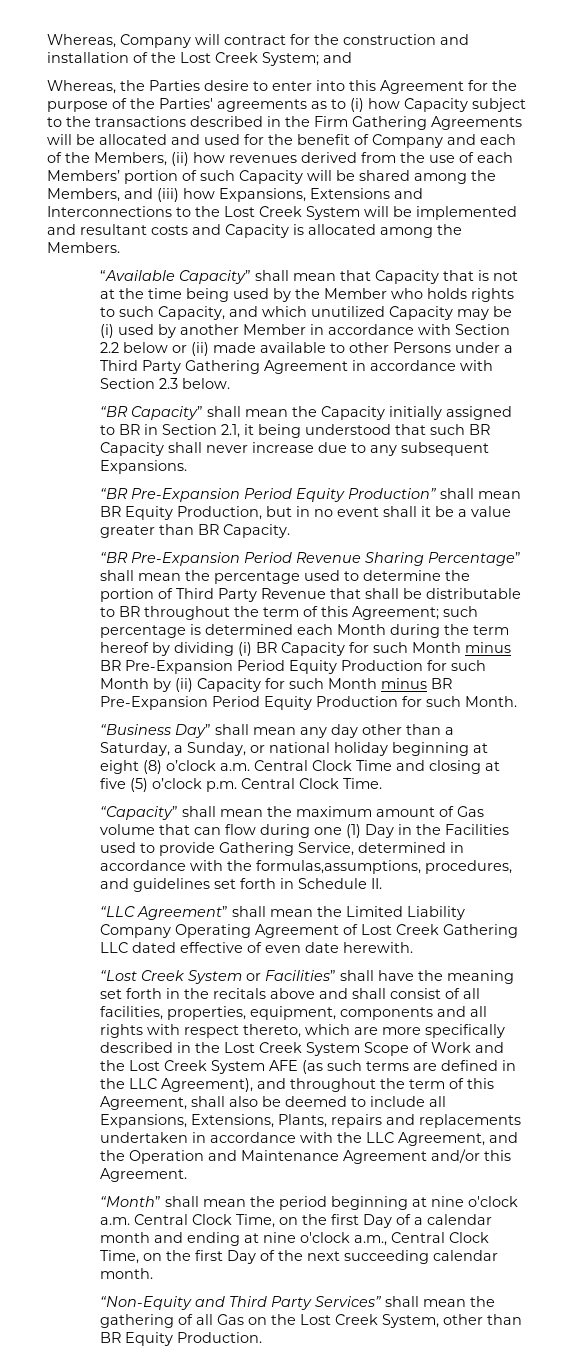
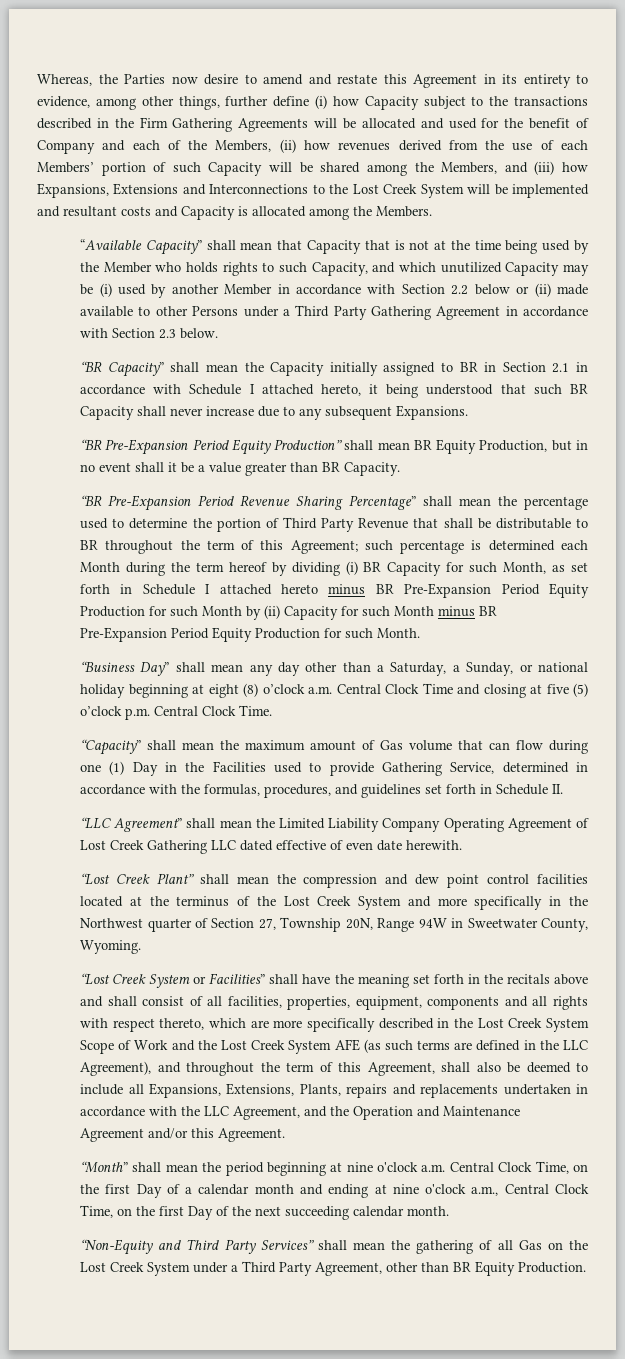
- Whereas, Company will contract for the construction and installation of the Lost Creek System; and
- Whereas, the Parties desire to enter into this Agreement for the purpose of the Parties' agreements as to (i) how Capacity subject to the transactions described in the Firm Gathering Agreements will be allocated and used for the benefit of Company and each of the Members, (ii) how revenues derived from the use of each Members’ portion of such Capacity will be shared among the Members, and (iii) how Expansions, Extensions and Interconnections to the Lost Creek System will be implemented and resultant costs and Capacity is allocated among the Members.
+ Whereas, the Parties now desire to amend and restate this Agreement in its entirety to evidence, among other things, further define (i) how Capacity subject to the transactions described in the Firm Gathering Agreements will be allocated and used for the benefit of Company and each of the Members, (ii) how revenues derived from the use of each Members’ portion of such Capacity will be shared among the Members, and (iii) how Expansions, Extensions and Interconnections to the Lost Creek System will be implemented and resultant costs and Capacity is allocated among the Members.
- “BR Capacity” shall mean the Capacity initially assigned to BR in Section 2.1, it being understood that such BR Capacity shall never increase due to any subsequent Expansions.
+ “BR Capacity” shall mean the Capacity initially assigned to BR in Section 2.1 in accordance with Schedule I attached hereto, it being understood that such BR Capacity shall never increase due to any subsequent Expansions.
- such percentage is determined each Month during the term hereof by dividing (i) BR Capacity for such Month minus BR Pre-Expansion Period Equity Production for such Month by (ii) Capacity for such Month minus BR Pre-Expansion Period Equity Production for such Month.
+ such percentage is determined each Month during the term hereof by dividing (i) BR Capacity for such Month, as set forth in Schedule I attached hereto minus BR Pre-Expansion Period Equity Production for such Month by (ii) Capacity for such Month minus BR Pre-Expansion Period Equity Production for such Month.
- “Capacity” shall mean the maximum amount of Gas volume that can flow during one (1) Day in the Facilities used to provide Gathering Service, determined in accordance with the formulas,assumptions, procedures, and guidelines set forth in Schedule II.
+ “Capacity” shall mean the maximum amount of Gas volume that can flow during one (1) Day in the Facilities used to provide Gathering Service, determined in accordance with the formulas, procedures, and guidelines set forth in Schedule II.
+ “Lost Creek Plant” shall mean the compression and dew point control facilities located at the terminus of the Lost Creek System and more specifically in the Northwest quarter of Section 27, Township 20N, Range 94W in Sweetwater County, Wyoming.
- “Non-Equity and Third Party Services” shall mean the gathering of all Gas on the Lost Creek System, other than BR Equity Production.
+ “Non-Equity and Third Party Services” shall mean the gathering of all Gas on the Lost Creek System under a Third Party Agreement, other than BR Equity Production.

